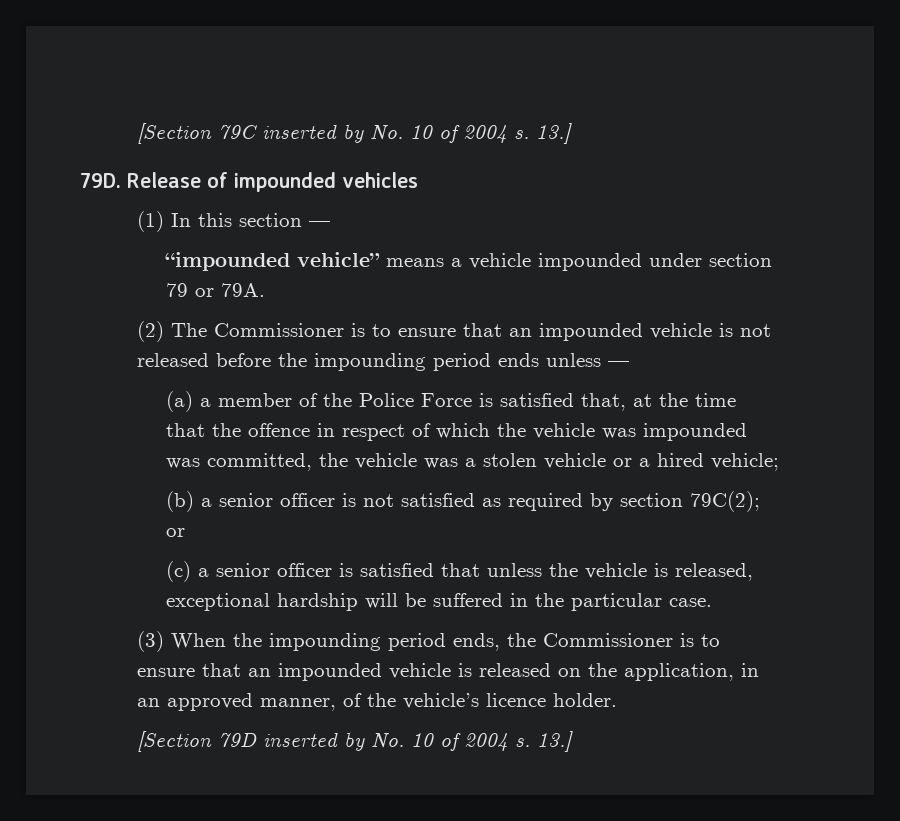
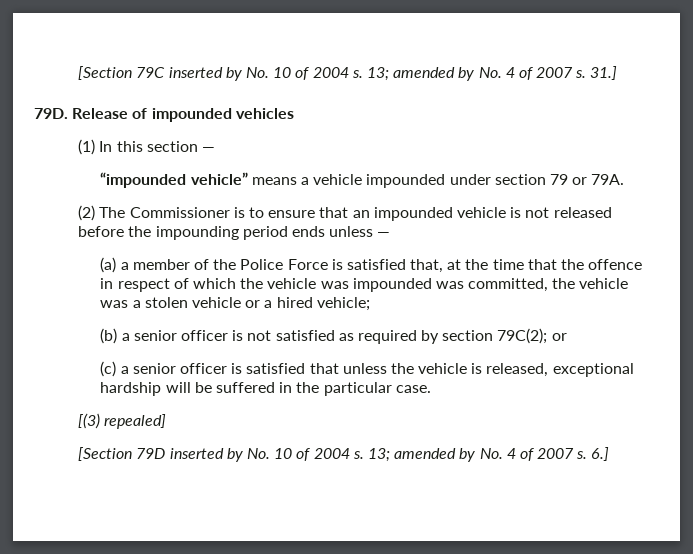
- [Section 79C inserted by No. 10 of 2004 s. 13.]
+ [Section 79C inserted by No. 10 of 2004 s. 13; amended by No. 4 of 2007 s. 31.]
- (3) When the impounding period ends, the Commissioner is to ensure that an impounded vehicle is released on the application, in an approved manner, of the vehicle’s licence holder.
+ [(3) repealed]
- [Section 79D inserted by No. 10 of 2004 s. 13.]
+ [Section 79D inserted by No. 10 of 2004 s. 13; amended by No. 4 of 2007 s. 6.]

